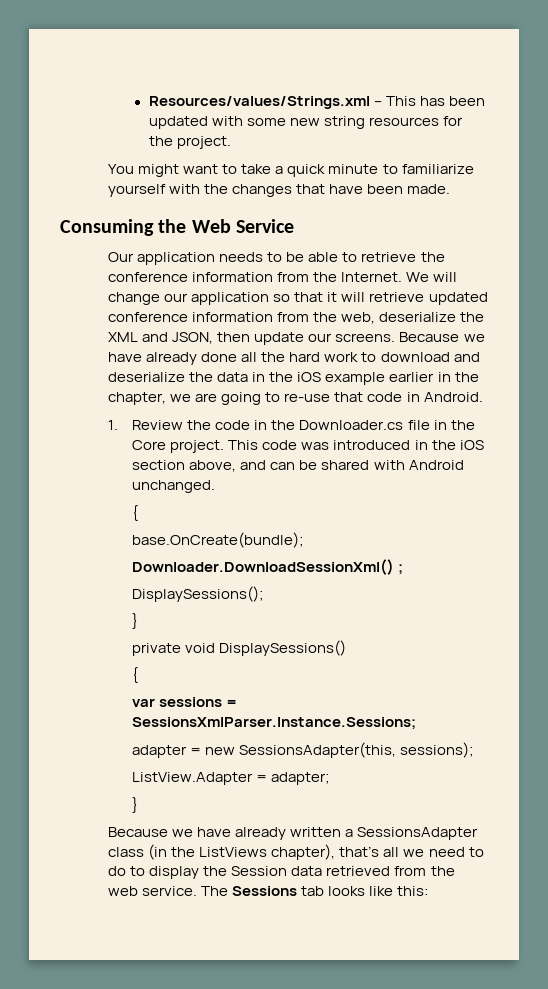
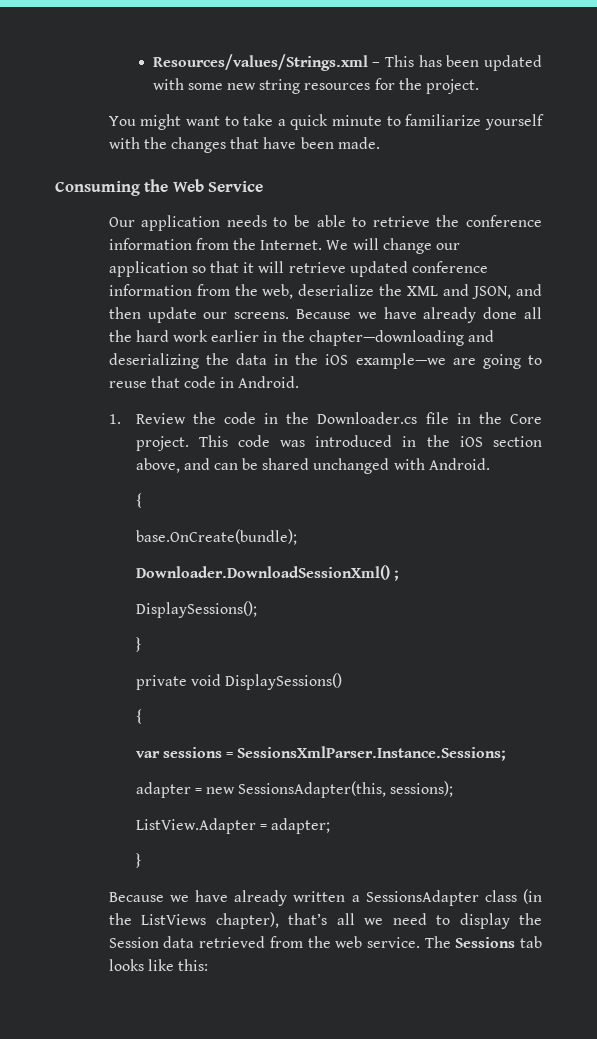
- We will change our application so that it will retrieve updated conference information from the web, deserialize the XML and JSON, then update our screens.
+ We will change our application so that it will retrieve updated conference information from the web, deserialize the XML and JSON, and then update our screens.
- Because we have already done all the hard work to download and deserialize the data in the iOS example earlier in the chapter, we are going to re-use that code in Android.
+ Because we have already done all the hard work earlier in the chapter—downloading and deserializing the data in the iOS example—we are going to reuse that code in Android.
- This code was introduced in the iOS section above, and can be shared with Android unchanged.
+ This code was introduced in the iOS section above, and can be shared unchanged with Android.
- Because we have already written a SessionsAdapter class (in the ListViews chapter), that’s all we need to do to display the Session data retrieved from the web service.
+ Because we have already written a SessionsAdapter class (in the ListViews chapter), that’s all we need to display the Session data retrieved from the web service.

